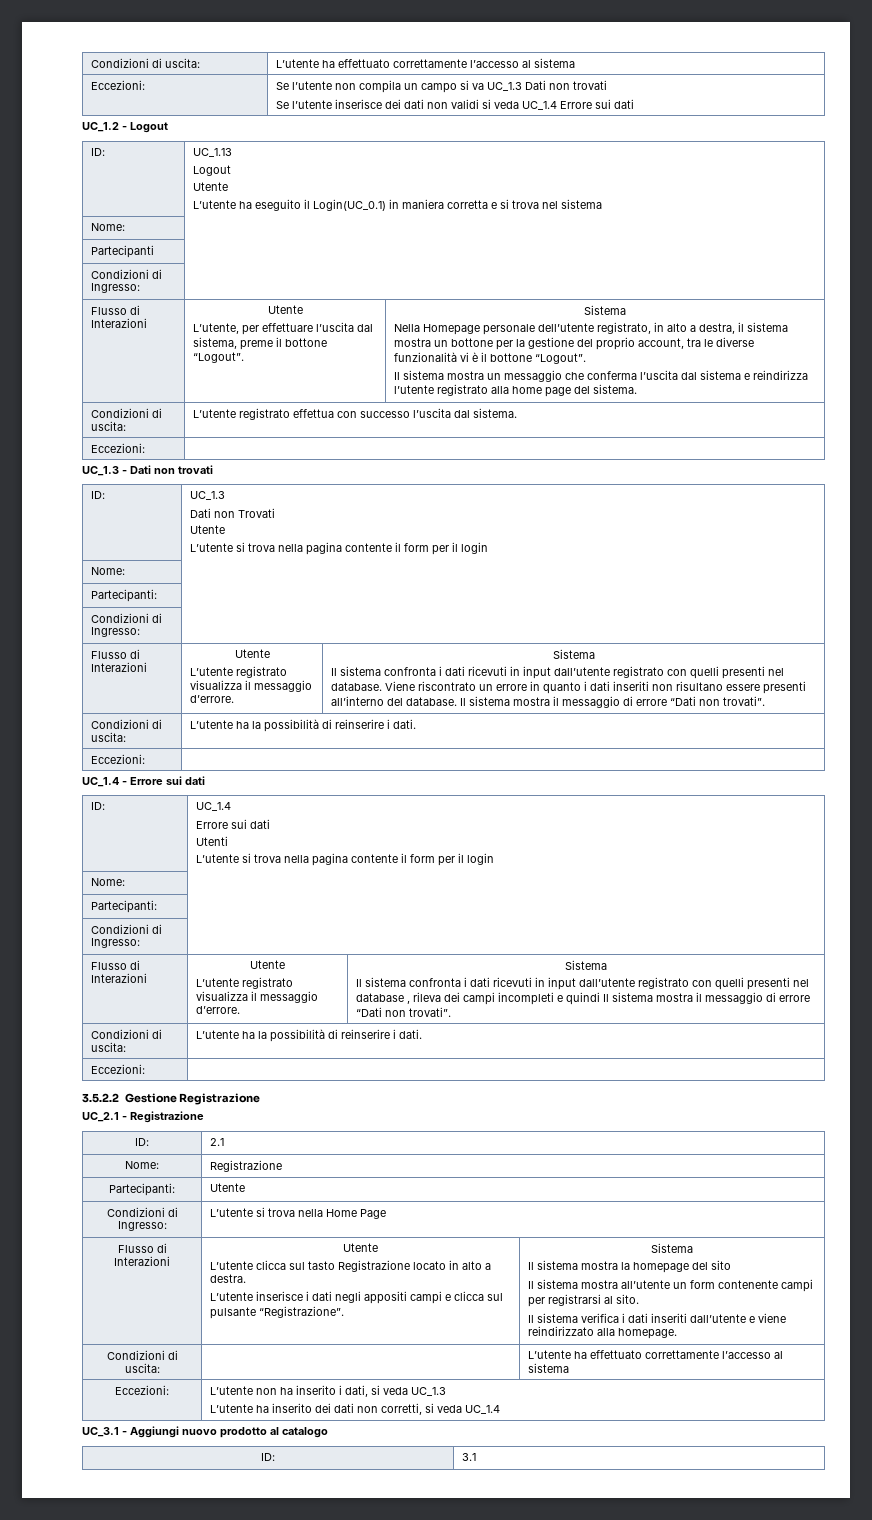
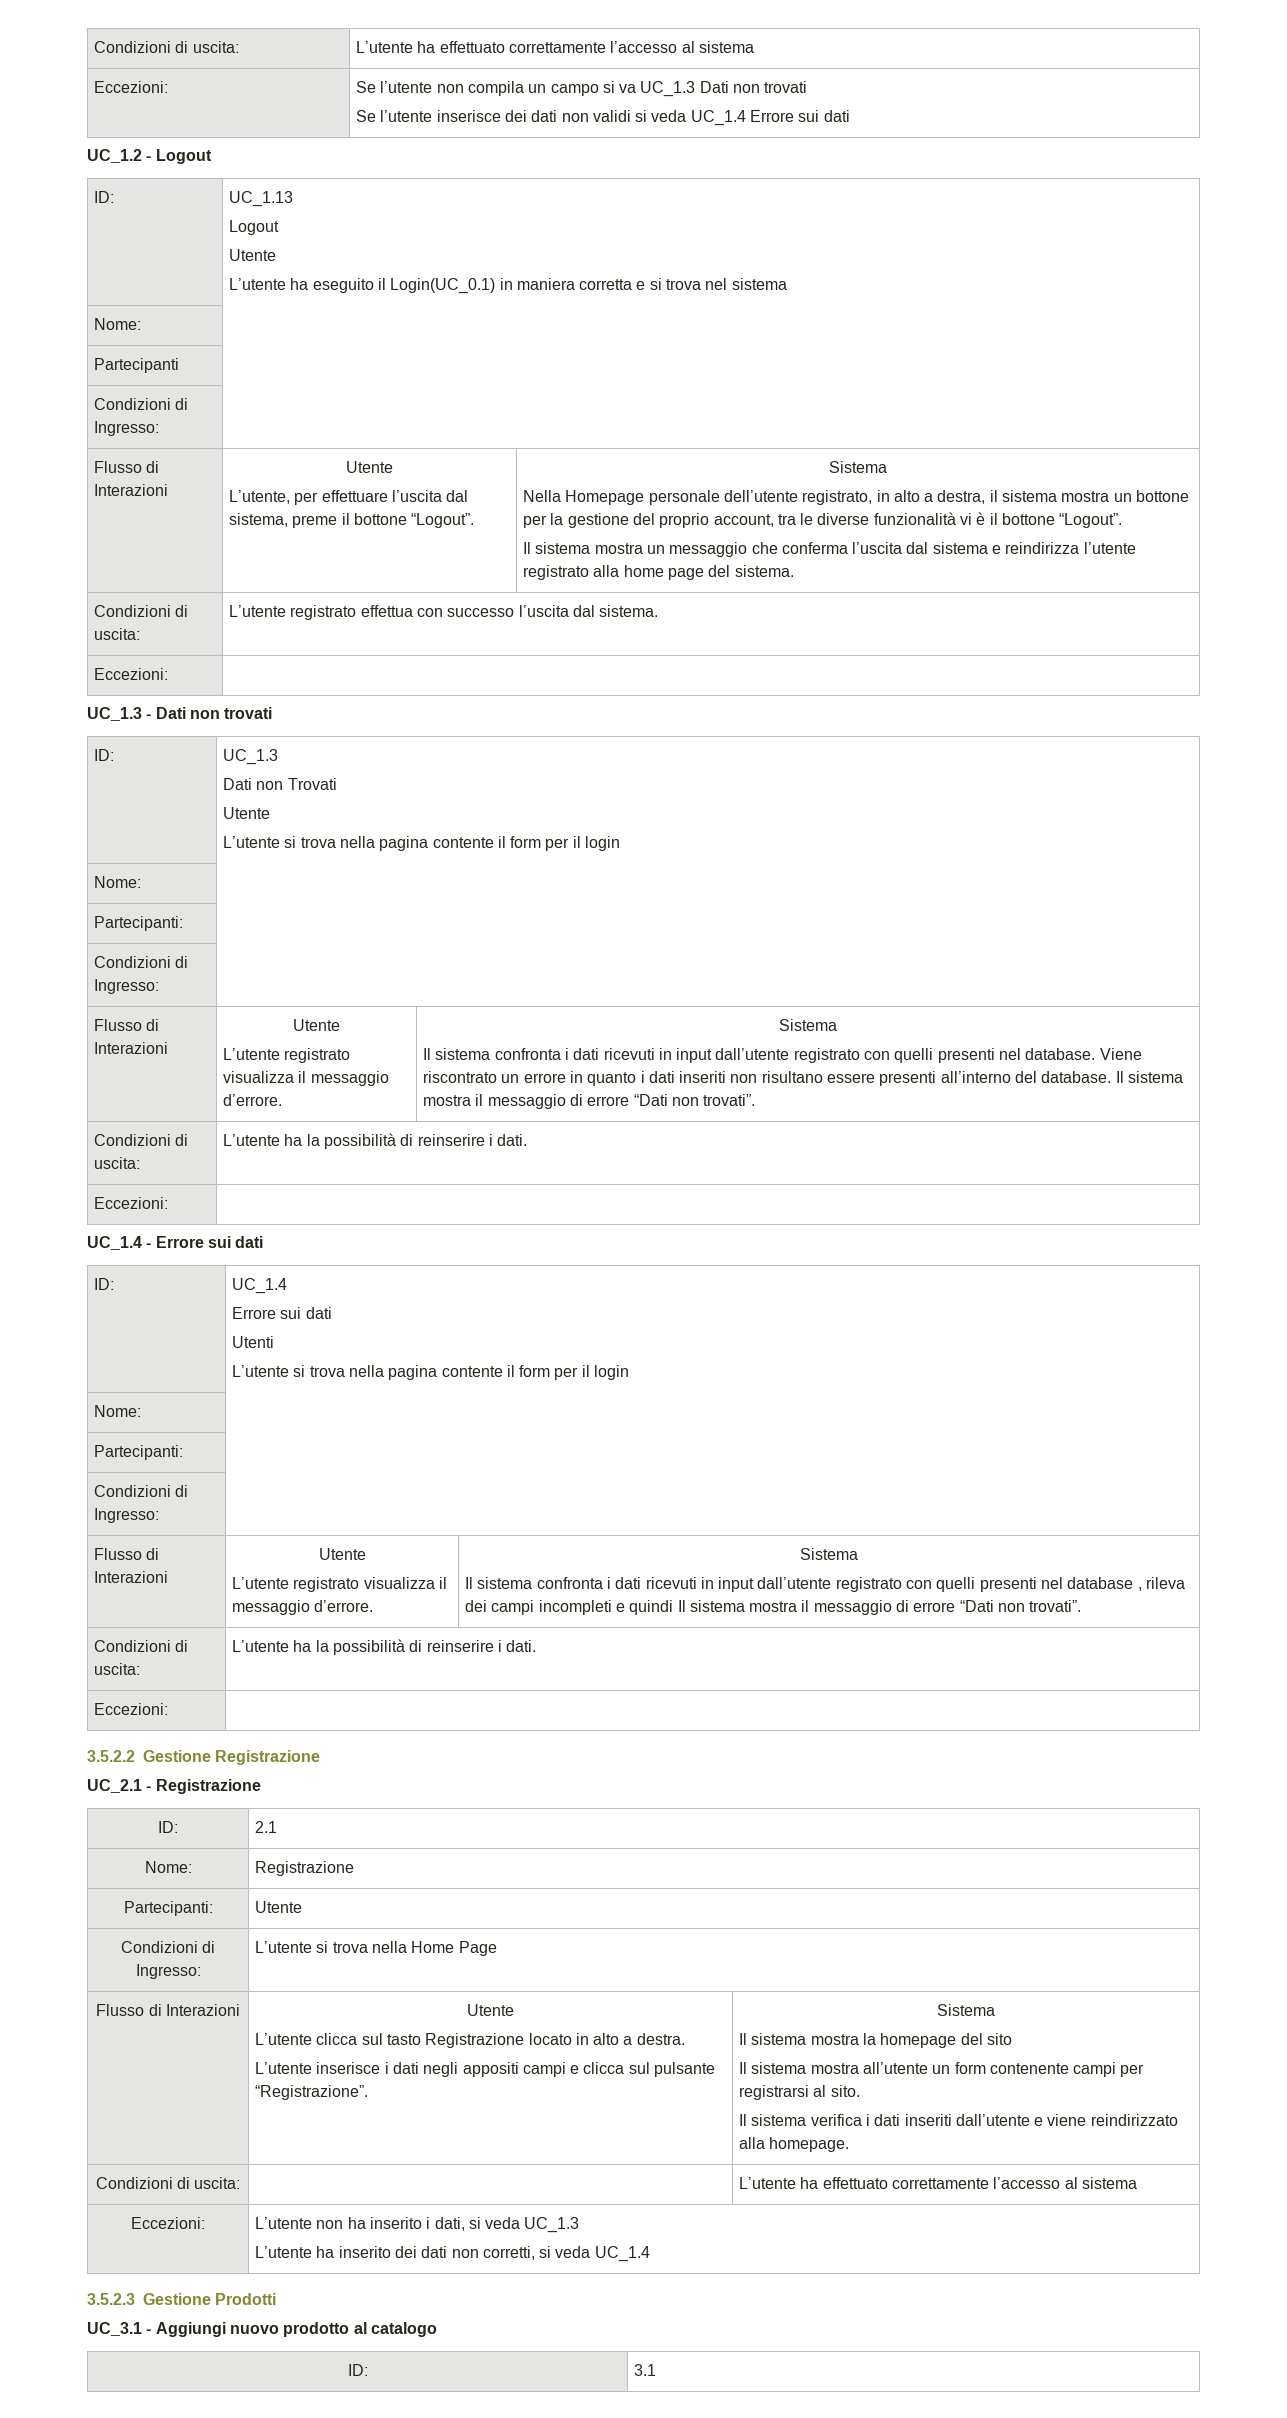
+ 3.5.2.3 Gestione Prodotti

